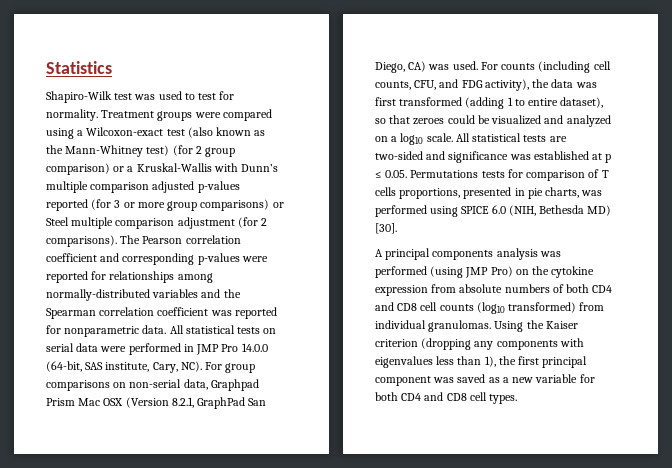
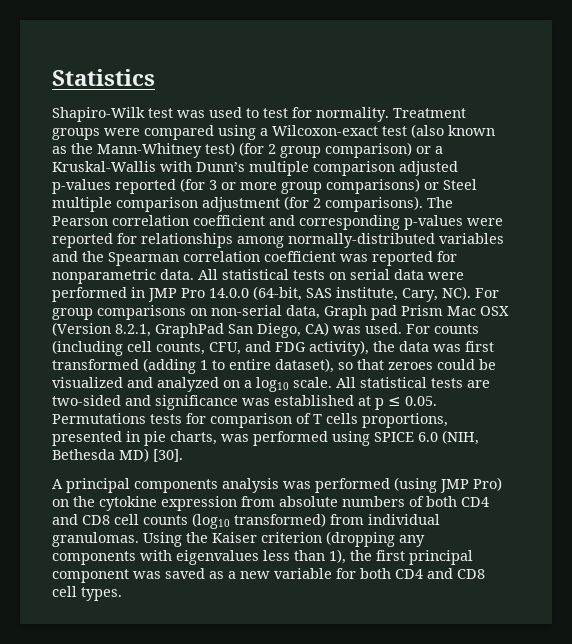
- All statistical tests on serial data were performed in JMP Pro 14.0.0 (64-bit, SAS institute, Cary, NC). For group comparisons on non-serial data, Graphpad Prism Mac OSX (Version 8.2.1, GraphPad San Diego, CA) was used.
+ All statistical tests on serial data were performed in JMP Pro 14.0.0 (64-bit, SAS institute, Cary, NC). For group comparisons on non-serial data, Graph pad Prism Mac OSX (Version 8.2.1, GraphPad San Diego, CA) was used.

